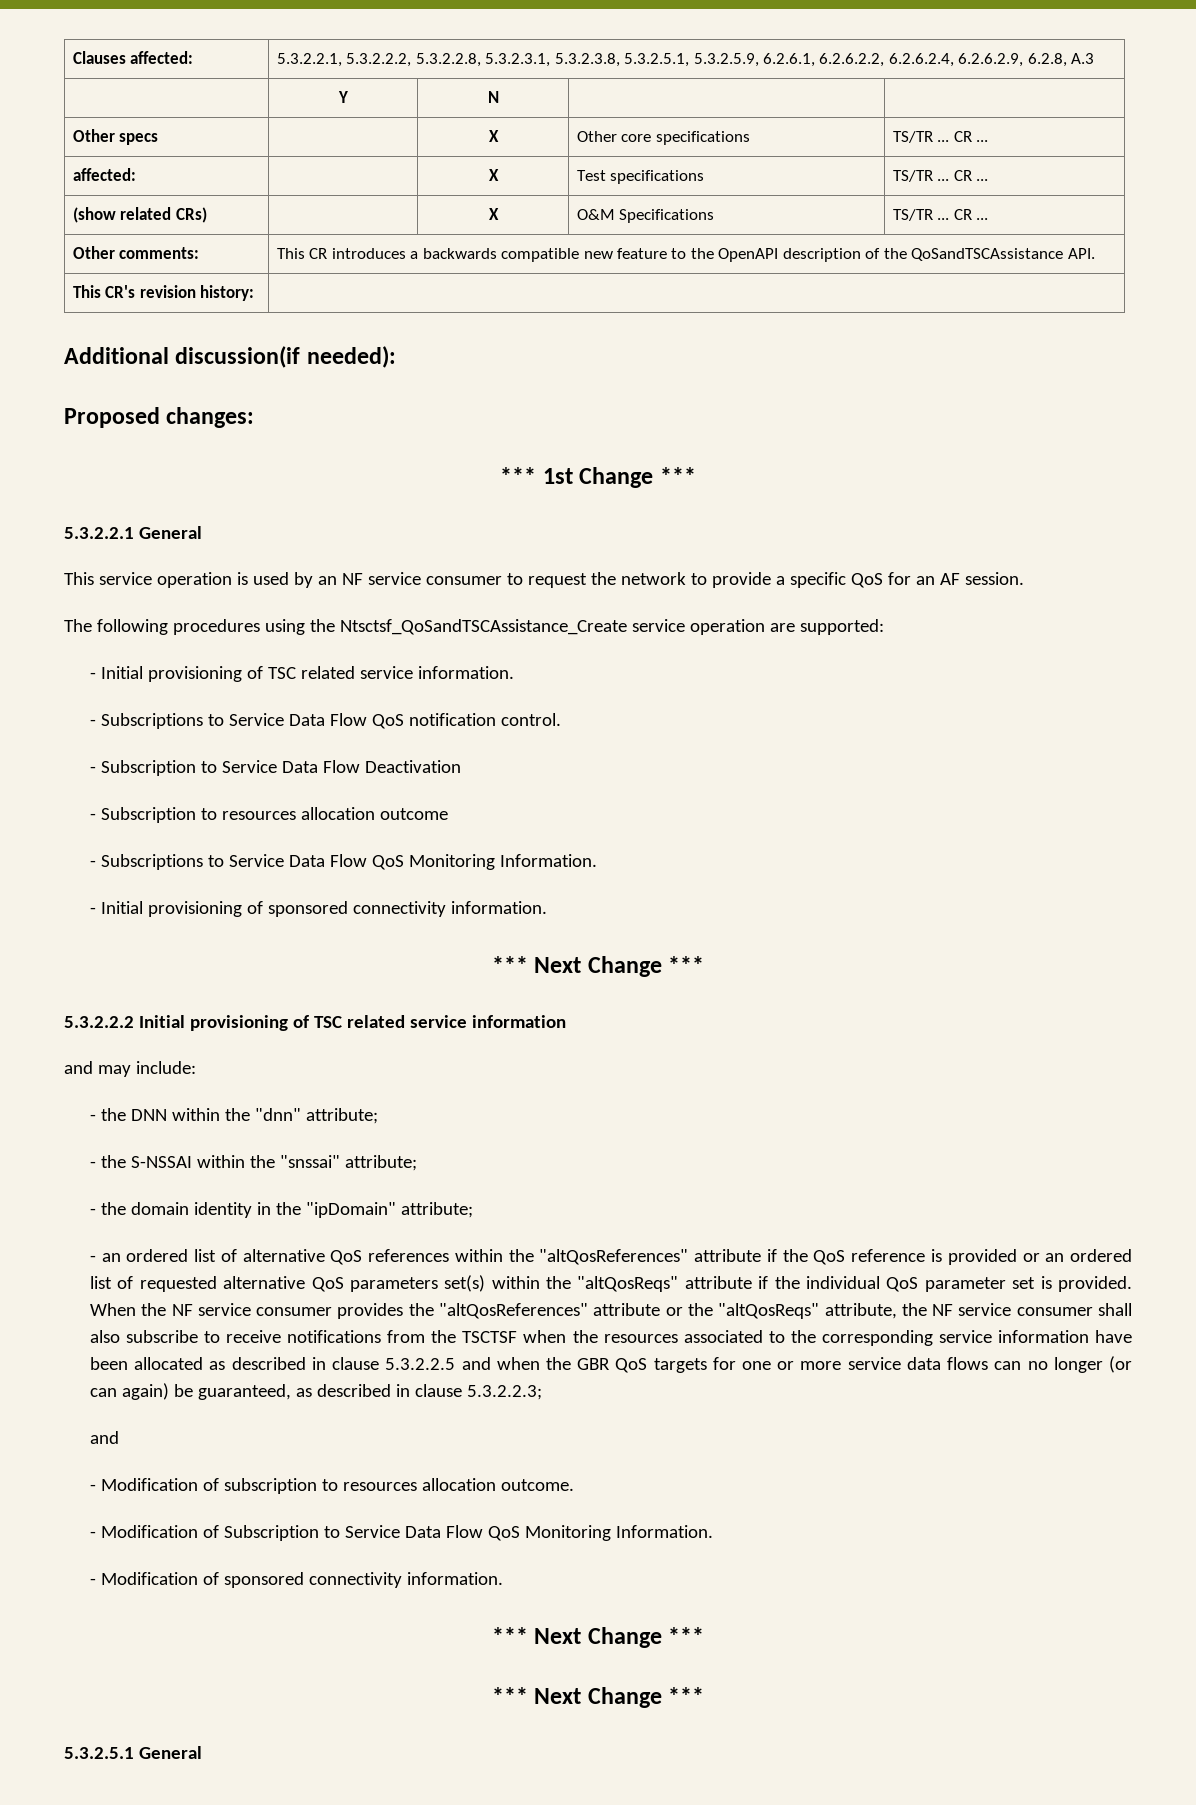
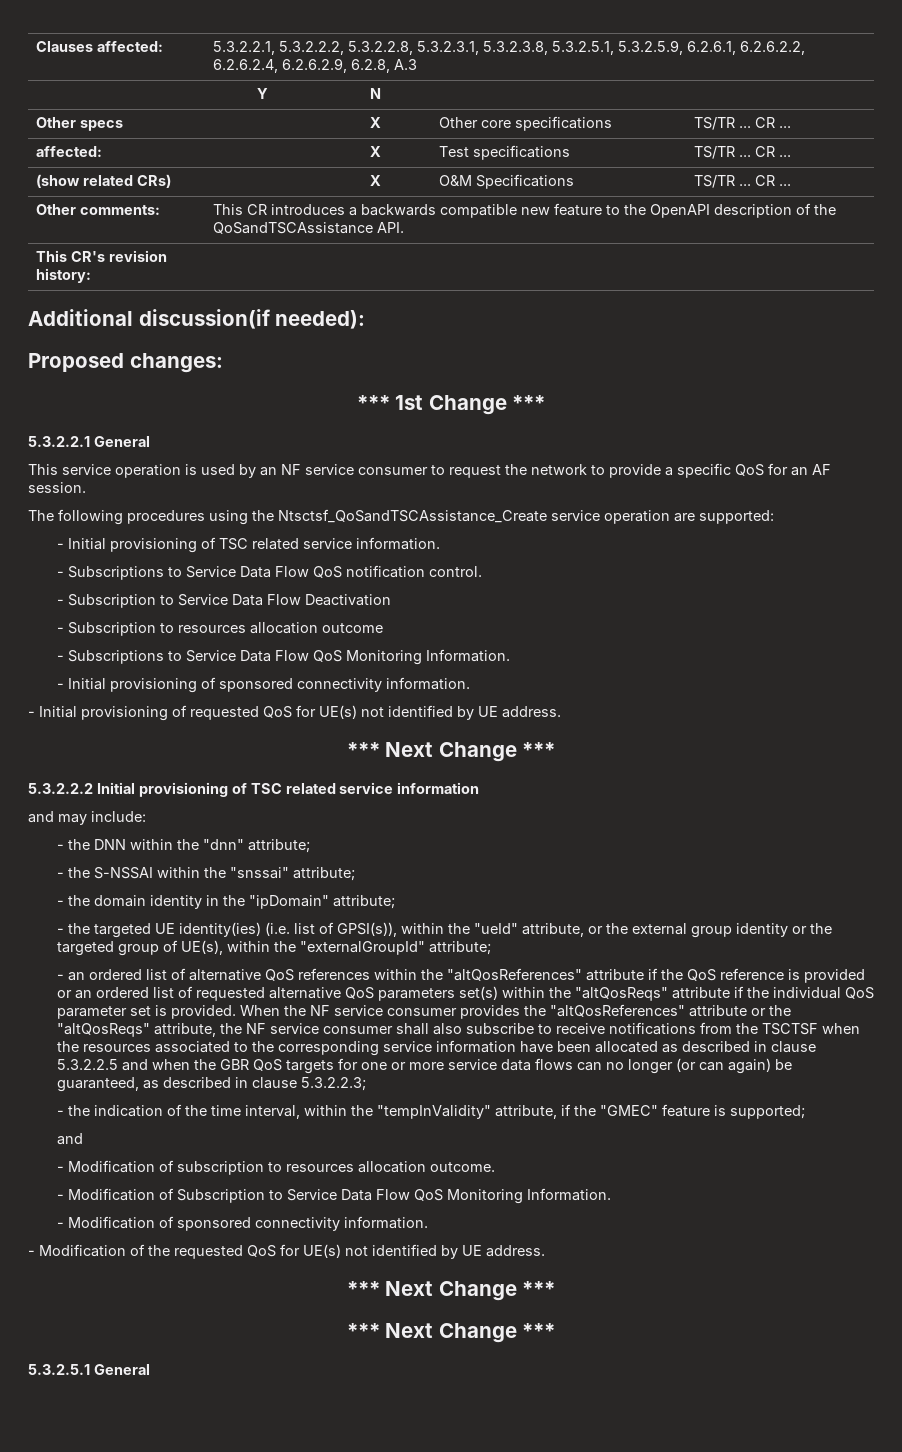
+ - Initial provisioning of requested QoS for UE(s) not identified by UE address.
+ - the targeted UE identity(ies) (i.e. list of GPSI(s)), within the "ueId" attribute, or the external group identity or the targeted group of UE(s), within the "externalGroupId" attribute;
+ - the indication of the time interval, within the "tempInValidity" attribute, if the "GMEC" feature is supported;
+ - Modification of the requested QoS for UE(s) not identified by UE address.

